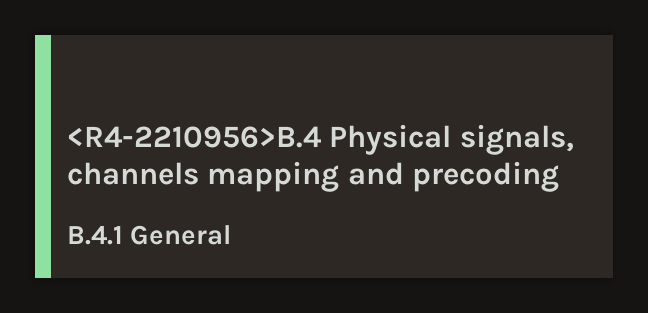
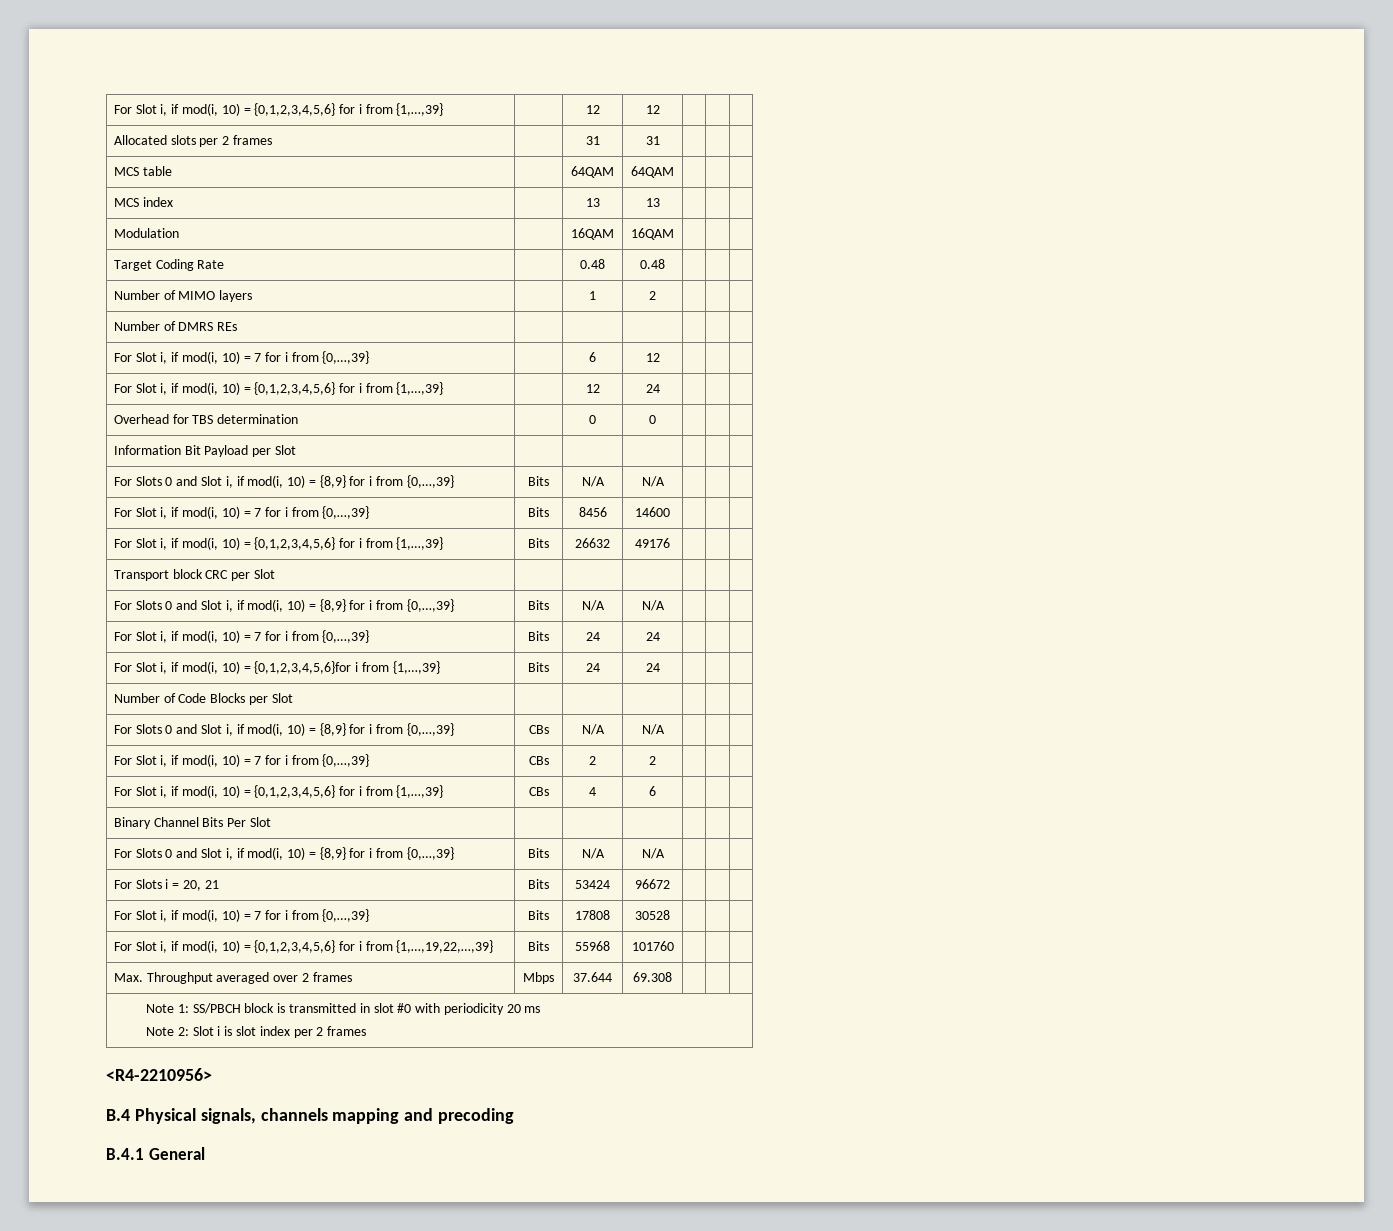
- <R4-2210956>B.4 Physical signals, channels mapping and precoding
+ For Slot i, if mod(i, 10) = {0,1,2,3,4,5,6} for i from {1,…,39} | | 12 | 12 | | |
+ Allocated slots per 2 frames | | 31 | 31 | | |
+ MCS table | | 64QAM | 64QAM | | |
+ MCS index | | 13 | 13 | | |
+ Modulation | | 16QAM | 16QAM | | |
+ Target Coding Rate | | 0.48 | 0.48 | | |
+ Number of MIMO layers | | 1 | 2 | | |
+ Number of DMRS REs | | | | | |
+ For Slot i, if mod(i, 10) = 7 for i from {0,…,39} | | 6 | 12 | | |
+ For Slot i, if mod(i, 10) = {0,1,2,3,4,5,6} for i from {1,…,39} | | 12 | 24 | | |
+ Overhead for TBS determination | | 0 | 0 | | |
+ Information Bit Payload per Slot | | | | | |
+ For Slots 0 and Slot i, if mod(i, 10) = {8,9} for i from {0,…,39} | Bits | N/A | N/A | | |
+ For Slot i, if mod(i, 10) = 7 for i from {0,…,39} | Bits | 8456 | 14600 | | |
+ For Slot i, if mod(i, 10) = {0,1,2,3,4,5,6} for i from {1,…,39} | Bits | 26632 | 49176 | | |
+ Transport block CRC per Slot | | | | | |
+ For Slots 0 and Slot i, if mod(i, 10) = {8,9} for i from {0,…,39} | Bits | N/A | N/A | | |
+ For Slot i, if mod(i, 10) = 7 for i from {0,…,39} | Bits | 24 | 24 | | |
+ For Slot i, if mod(i, 10) = {0,1,2,3,4,5,6}for i from {1,…,39} | Bits | 24 | 24 | | |
+ Number of Code Blocks per Slot | | | | | |
+ For Slots 0 and Slot i, if mod(i, 10) = {8,9} for i from {0,…,39} | CBs | N/A | N/A | | |
+ For Slot i, if mod(i, 10) = 7 for i from {0,…,39} | CBs | 2 | 2 | | |
+ For Slot i, if mod(i, 10) = {0,1,2,3,4,5,6} for i from {1,…,39} | CBs | 4 | 6 | | |
+ Binary Channel Bits Per Slot | | | | | |
+ For Slots 0 and Slot i, if mod(i, 10) = {8,9} for i from {0,…,39} | Bits | N/A | N/A | | |
+ For Slots i = 20, 21 | Bits | 53424 | 96672 | | |
+ For Slot i, if mod(i, 10) = 7 for i from {0,…,39} | Bits | 17808 | 30528 | | |
+ For Slot i, if mod(i, 10) = {0,1,2,3,4,5,6} for i from {1,…,19,22,…,39} | Bits | 55968 | 101760 | | |
+ Max. Throughput averaged over 2 frames | Mbps | 37.644 | 69.308 | | |
+ Note 1: SS/PBCH block is transmitted in slot #0 with periodicity 20 ms
+ Note 2: Slot i is slot index per 2 frames
+ <R4-2210956>
+ B.4 Physical signals, channels mapping and precoding

